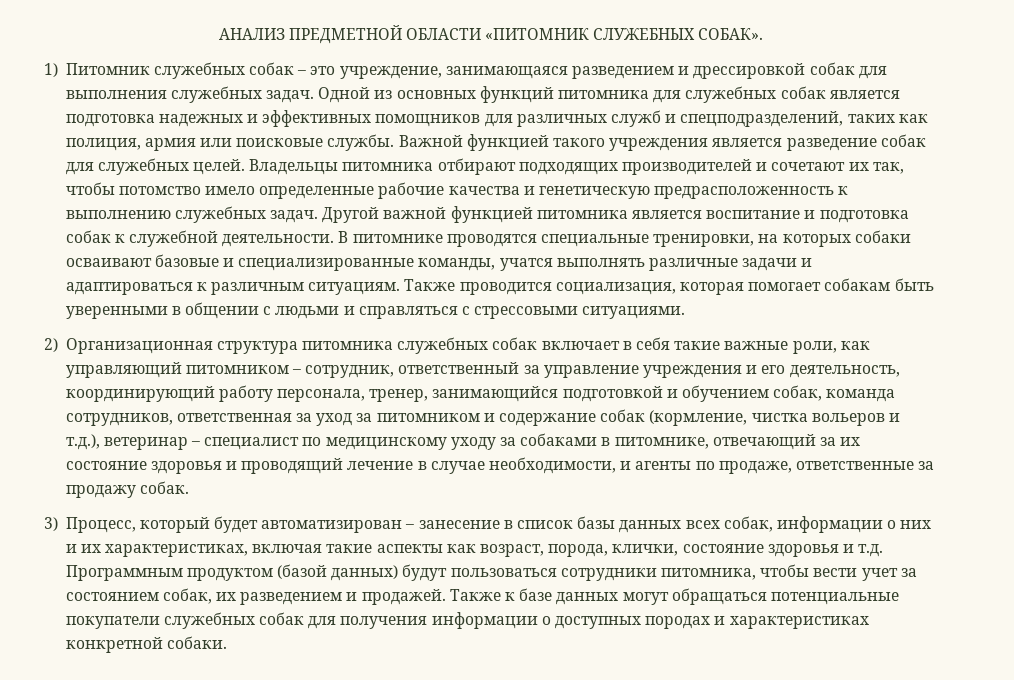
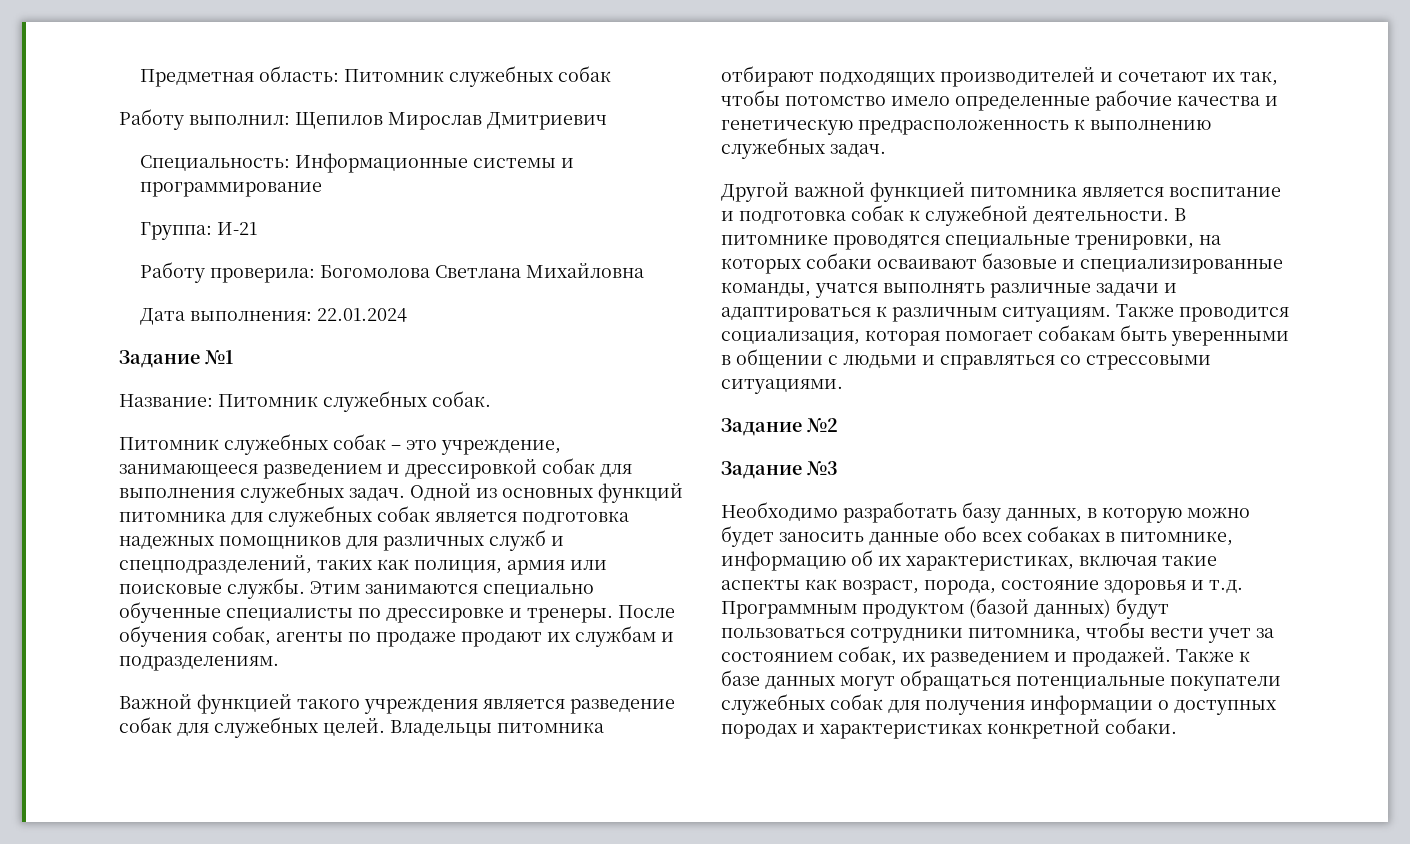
- АНАЛИЗ ПРЕДМЕТНОЙ ОБЛАСТИ «ПИТОМНИК СЛУЖЕБНЫХ СОБАК».
- 1) Питомник служебных собак – это учреждение, занимающаяся разведением и дрессировкой собак для выполнения служебных задач.
+ Предметная область: Питомник служебных собак
+ Работу выполнил: Щепилов Мирослав Дмитриевич
+ Специальность: Информационные системы и программирование
+ Группа: И-21
+ Работу проверила: Богомолова Светлана Михайловна
+ Дата выполнения: 22.01.2024
+ Задание №1
+ Название: Питомник служебных собак.
+ Питомник служебных собак – это учреждение, занимающееся разведением и дрессировкой собак для выполнения служебных задач.
- Одной из основных функций питомника для служебных собак является подготовка надежных и эффективных помощников для различных служб и спецподразделений, таких как полиция, армия или поисковые службы. Важной функцией такого учреждения является разведение собак для служебных целей.
+ Одной из основных функций питомника для служебных собак является подготовка надежных помощников для различных служб и спецподразделений, таких как полиция, армия или поисковые службы. Этим занимаются специально обученные специалисты по дрессировке и тренеры. После обучения собак, агенты по продаже продают их службам и подразделениям.
+ Важной функцией такого учреждения является разведение собак для служебных целей.
- Владельцы питомника отбирают подходящих производителей и сочетают их так, чтобы потомство имело определенные рабочие качества и генетическую предрасположенность к выполнению служебных задач. Другой важной функцией питомника является воспитание и подготовка собак к служебной деятельности.
+ Владельцы питомника отбирают подходящих производителей и сочетают их так, чтобы потомство имело определенные рабочие качества и генетическую предрасположенность к выполнению служебных задач.
+ Другой важной функцией питомника является воспитание и подготовка собак к служебной деятельности.
- Также проводится социализация, которая помогает собакам быть уверенными в общении с людьми и справляться с стрессовыми ситуациями.
+ Также проводится социализация, которая помогает собакам быть уверенными в общении с людьми и справляться со стрессовыми ситуациями.
- 2) Организационная структура питомника служебных собак включает в себя такие важные роли, как управляющий питомником – сотрудник, ответственный за управление учреждения и его деятельность, координирующий работу персонала, тренер, занимающийся подготовкой и обучением собак, команда сотрудников, ответственная за уход за питомником и содержание собак (кормление, чистка вольеров и т.д.), ветеринар – специалист по медицинскому уходу за собаками в питомнике, отвечающий за их состояние здоровья и проводящий лечение в случае необходимости, и агенты по продаже, ответственные за продажу собак.
- 3) Процесс, который будет автоматизирован – занесение в список базы данных всех собак, информации о них и их характеристиках, включая такие аспекты как возраст, порода, клички, состояние здоровья и т.д. Программным продуктом (базой данных) будут пользоваться сотрудники питомника, чтобы вести учет за состоянием собак, их разведением и продажей.
+ Задание №2
+ Задание №3
+ Необходимо разработать базу данных, в которую можно будет заносить данные обо всех собаках в питомнике, информацию об их характеристиках, включая такие аспекты как возраст, порода, состояние здоровья и т.д. Программным продуктом (базой данных) будут пользоваться сотрудники питомника, чтобы вести учет за состоянием собак, их разведением и продажей.

